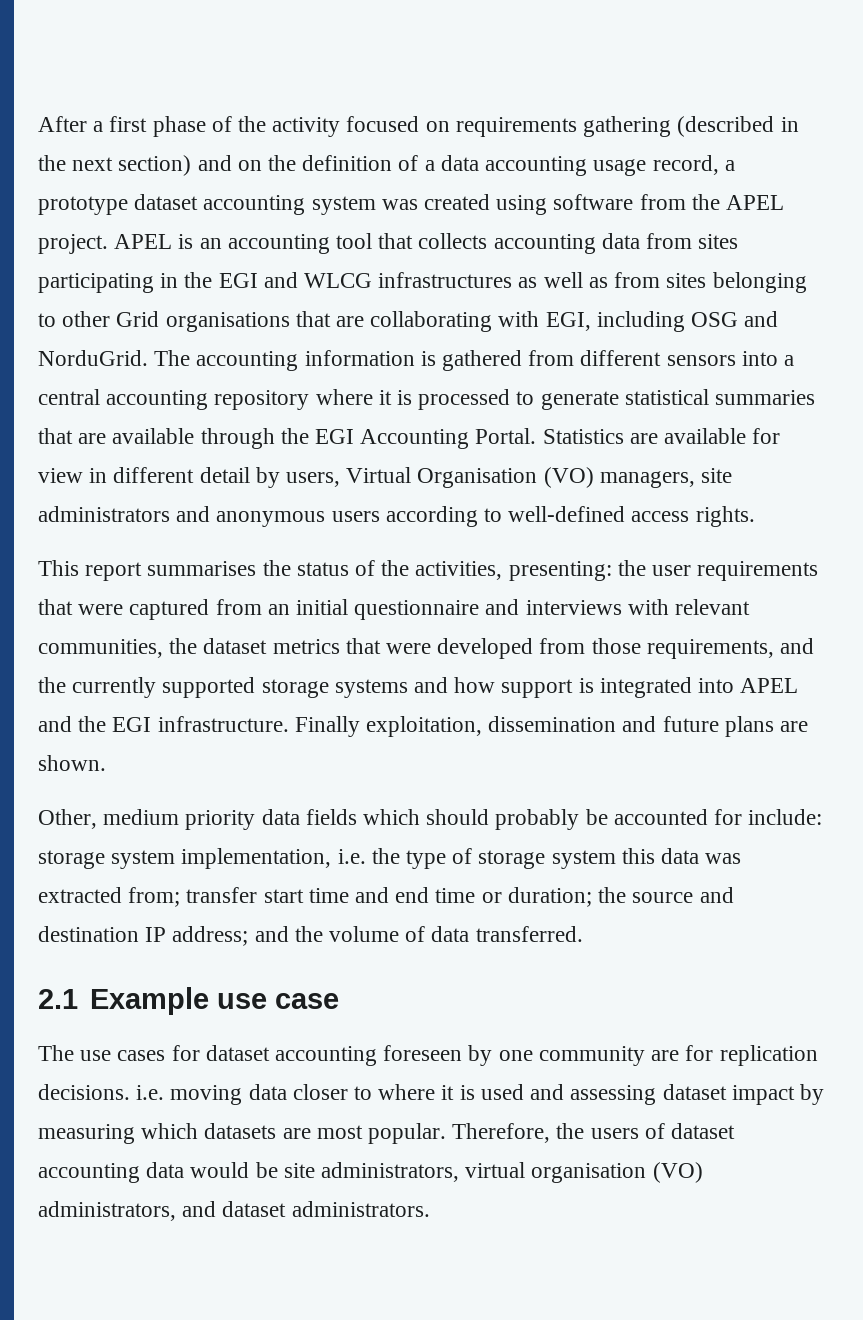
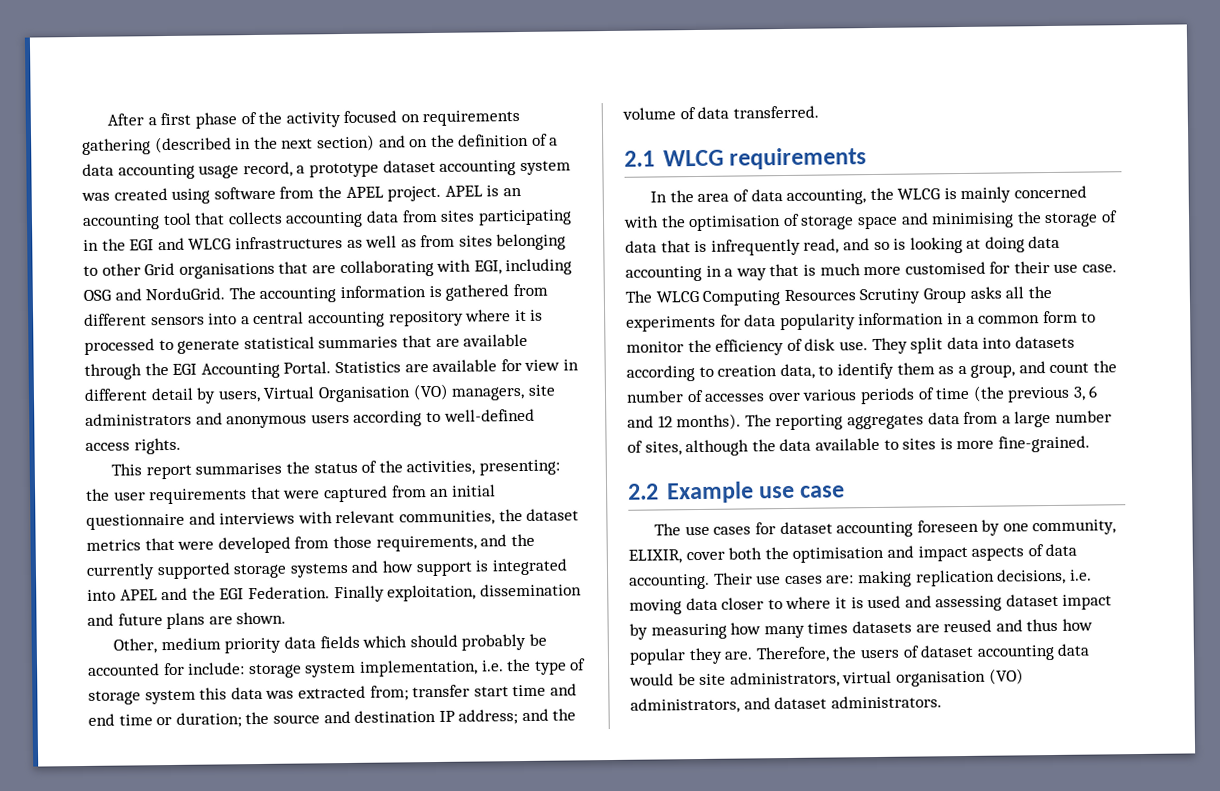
- This report summarises the status of the activities, presenting: the user requirements that were captured from an initial questionnaire and interviews with relevant communities, the dataset metrics that were developed from those requirements, and the currently supported storage systems and how support is integrated into APEL and the EGI infrastructure.
+ This report summarises the status of the activities, presenting: the user requirements that were captured from an initial questionnaire and interviews with relevant communities, the dataset metrics that were developed from those requirements, and the currently supported storage systems and how support is integrated into APEL and the EGI Federation.
- 2.1 Example use case
+ 2.1 WLCG requirements
+ In the area of data accounting, the WLCG is mainly concerned with the optimisation of storage space and minimising the storage of data that is infrequently read, and so is looking at doing data accounting in a way that is much more customised for their use case. The WLCG Computing Resources Scrutiny Group asks all the experiments for data popularity information in a common form to monitor the efficiency of disk use. They split data into datasets according to creation data, to identify them as a group, and count the number of accesses over various periods of time (the previous 3, 6 and 12 months). The reporting aggregates data from a large number of sites, although the data available to sites is more fine-grained.
+ 2.2 Example use case
- The use cases for dataset accounting foreseen by one community are for replication decisions. i.e. moving data closer to where it is used and assessing dataset impact by measuring which datasets are most popular.
+ The use cases for dataset accounting foreseen by one community, ELIXIR, cover both the optimisation and impact aspects of data accounting. Their use cases are: making replication decisions, i.e. moving data closer to where it is used and assessing dataset impact by measuring how many times datasets are reused and thus how popular they are.

